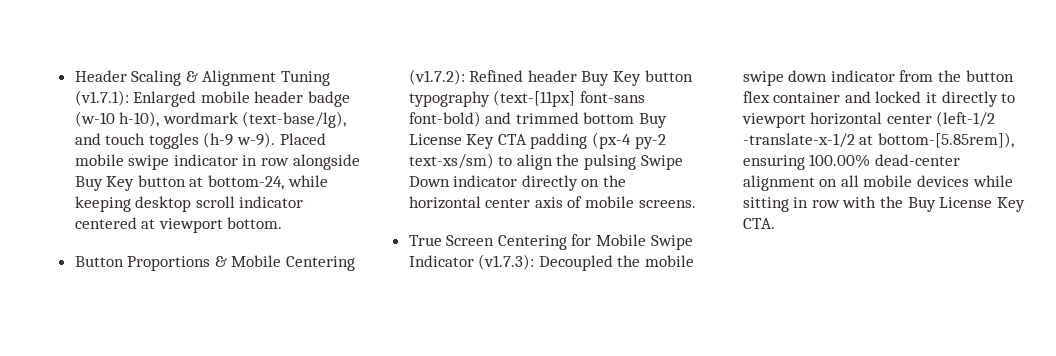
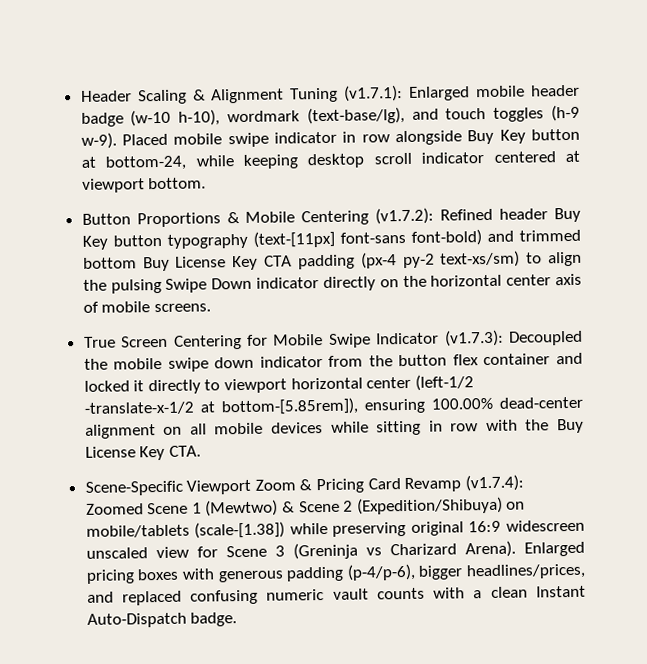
+ Scene-Specific Viewport Zoom & Pricing Card Revamp (v1.7.4): Zoomed Scene 1 (Mewtwo) & Scene 2 (Expedition/Shibuya) on mobile/tablets (scale-[1.38]) while preserving original 16:9 widescreen unscaled view for Scene 3 (Greninja vs Charizard Arena). Enlarged pricing boxes with generous padding (p-4/p-6), bigger headlines/prices, and replaced confusing numeric vault counts with a clean Instant Auto-Dispatch badge.

